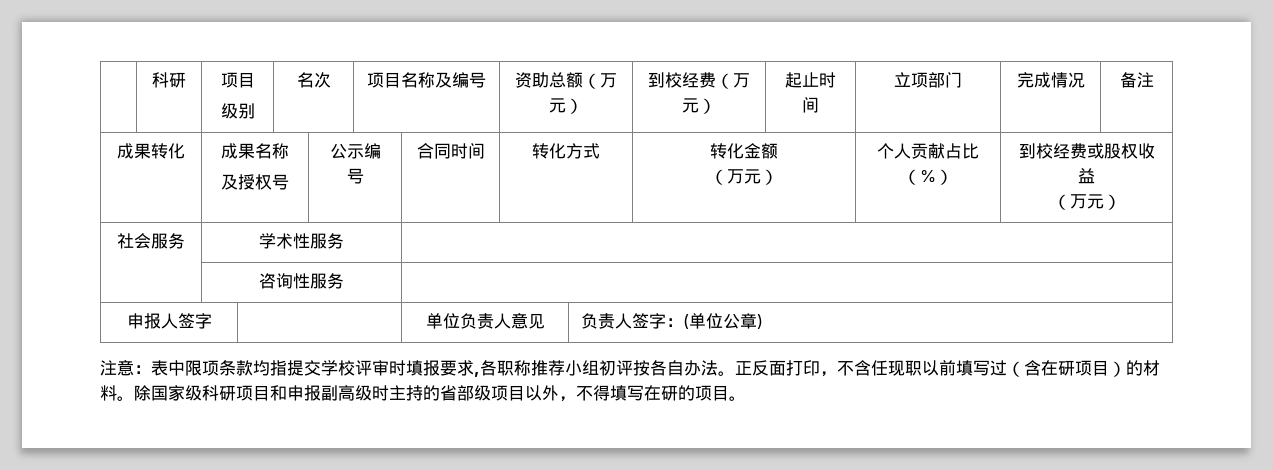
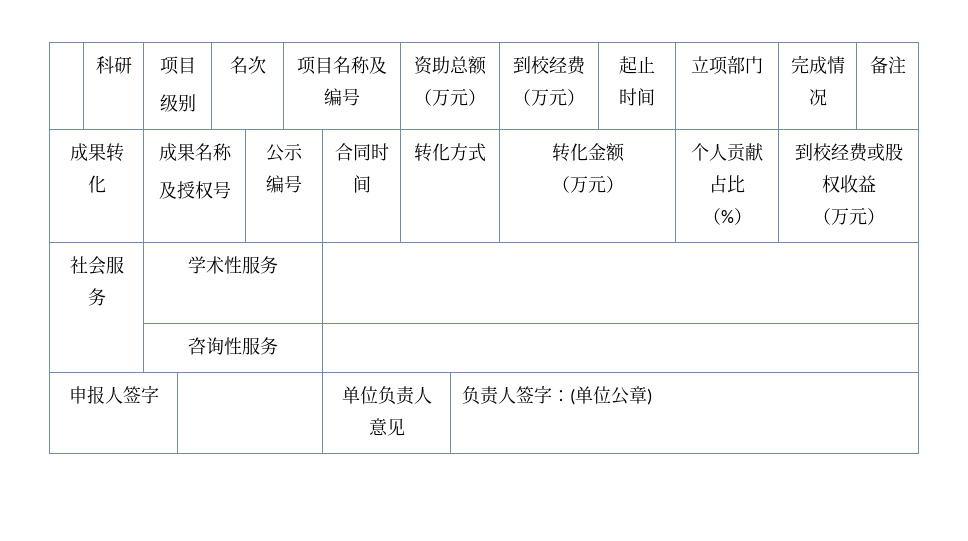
- 注意：表中限项条款均指提交学校评审时填报要求,各职称推荐小组初评按各自办法。正反面打印，不含任现职以前填写过（含在研项目）的材料。除国家级科研项目和申报副高级时主持的省部级项目以外，不得填写在研的项目。

